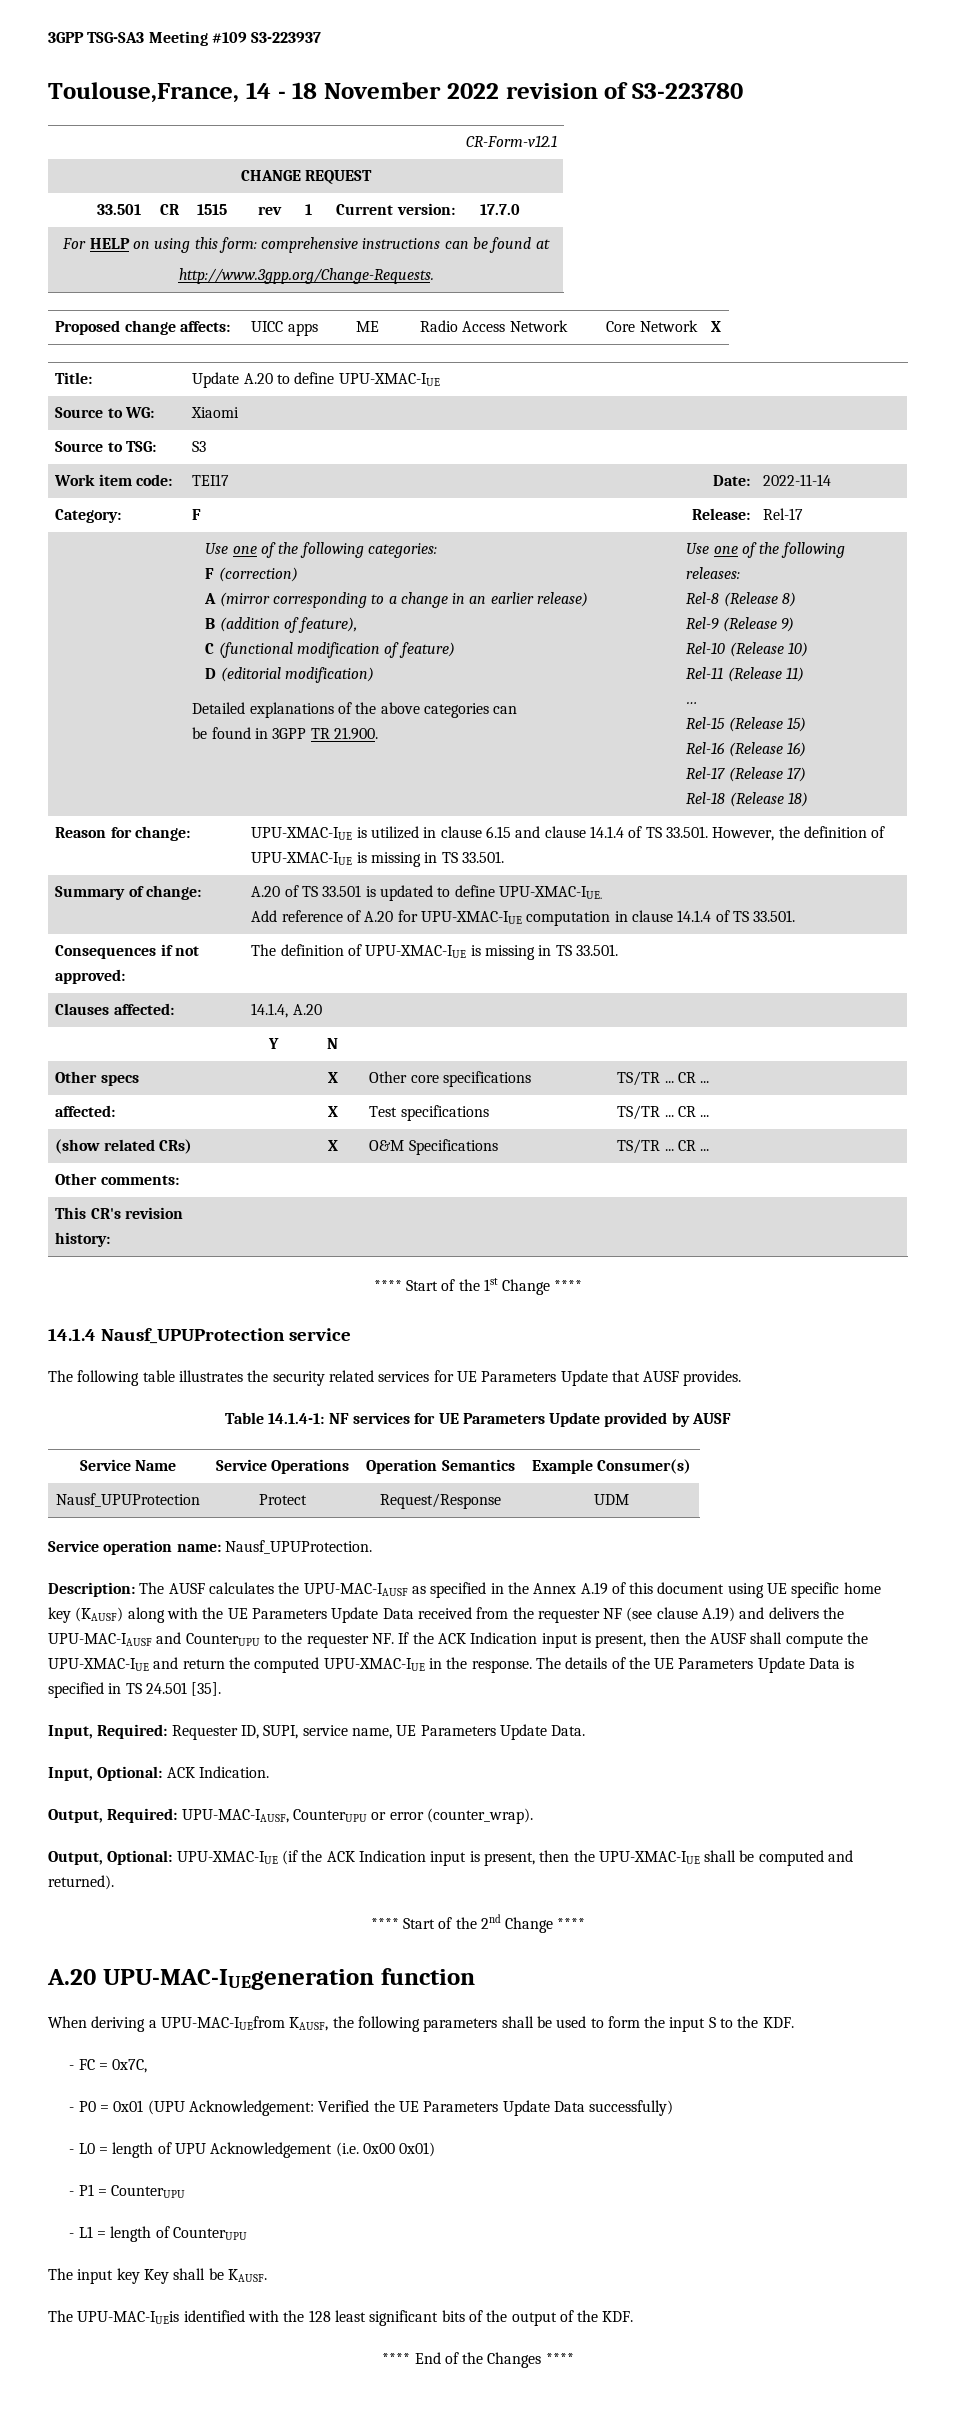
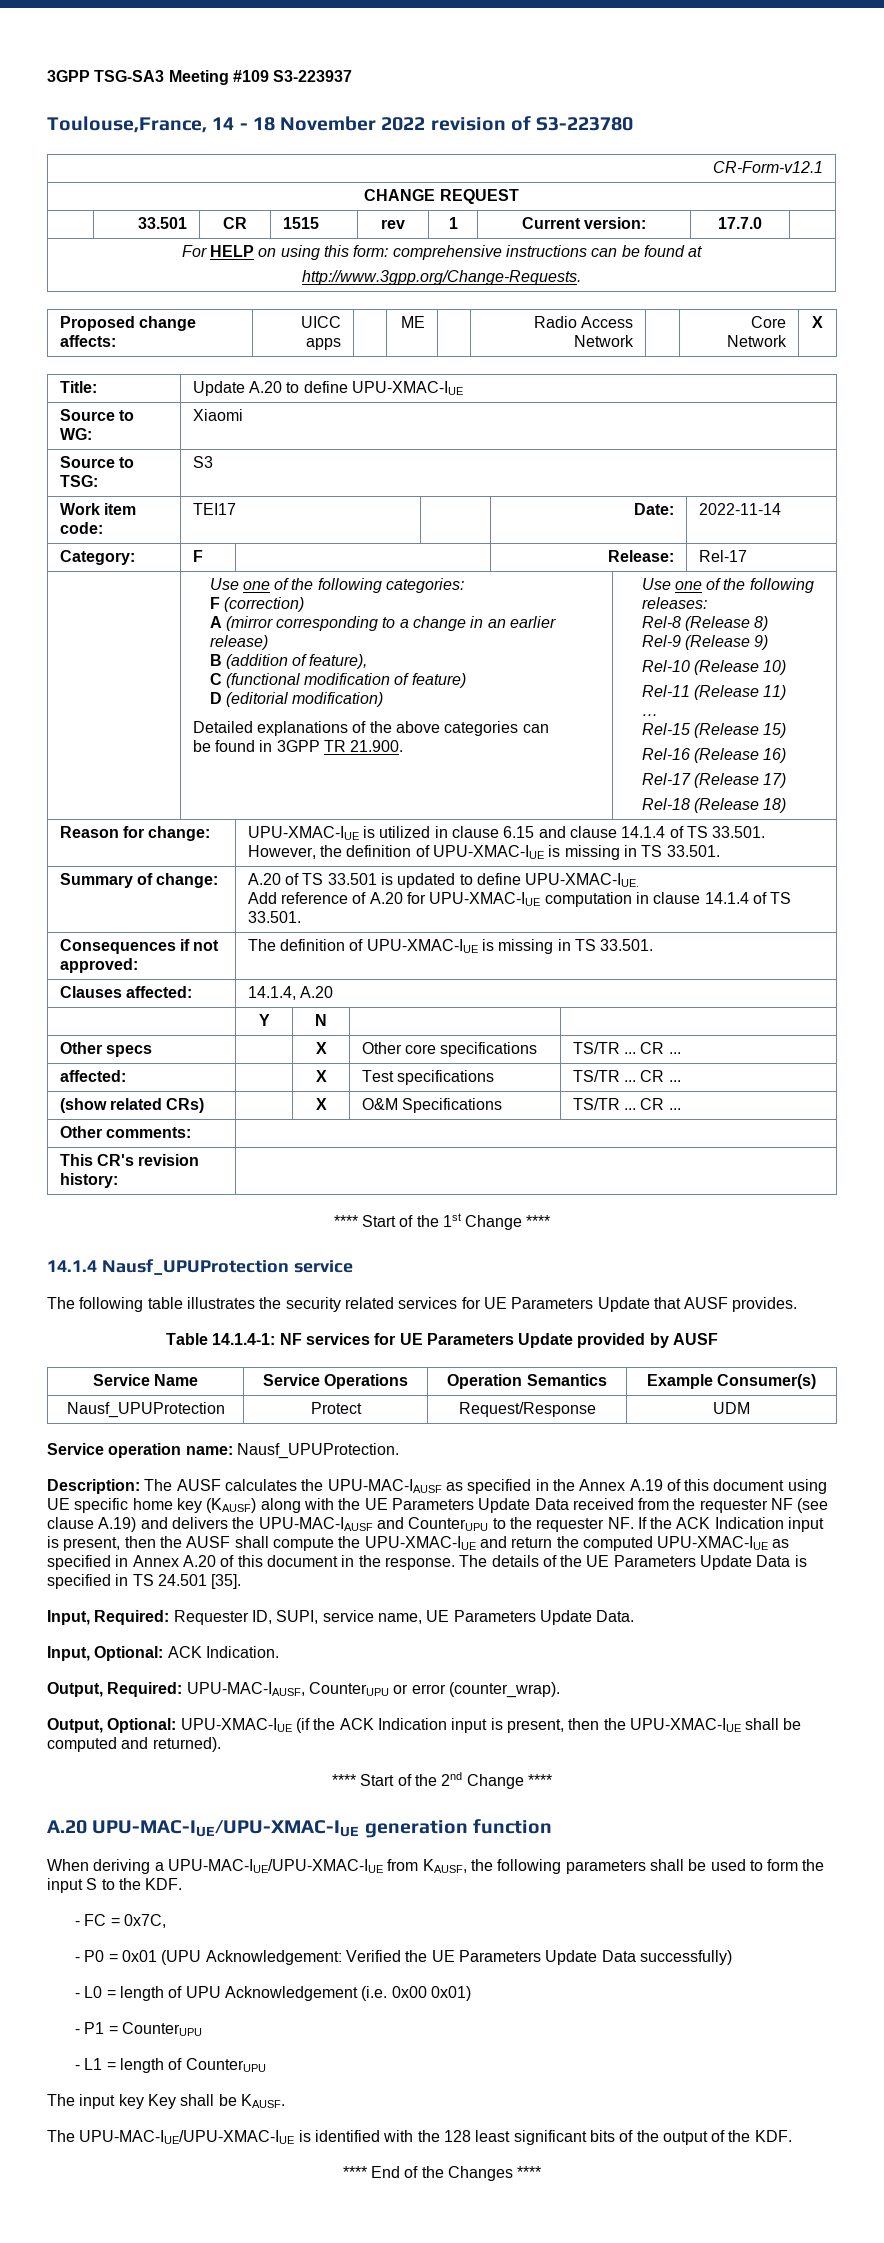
- The AUSF calculates the UPU-MAC-IAUSF as specified in the Annex A.19 of this document using UE specific home key (KAUSF) along with the UE Parameters Update Data received from the requester NF (see clause A.19) and delivers the UPU-MAC-IAUSF and CounterUPU to the requester NF. If the ACK Indication input is present, then the AUSF shall compute the UPU-XMAC-IUE and return the computed UPU-XMAC-IUE in the response.
+ The AUSF calculates the UPU-MAC-IAUSF as specified in the Annex A.19 of this document using UE specific home key (KAUSF) along with the UE Parameters Update Data received from the requester NF (see clause A.19) and delivers the UPU-MAC-IAUSF and CounterUPU to the requester NF. If the ACK Indication input is present, then the AUSF shall compute the UPU-XMAC-IUE and return the computed UPU-XMAC-IUE as specified in Annex A.20 of this document in the response.
- A.20 UPU-MAC-IUEgeneration function
+ A.20 UPU-MAC-IUE/UPU-XMAC-IUE generation function
- When deriving a UPU-MAC-IUEfrom KAUSF, the following parameters shall be used to form the input S to the KDF.
+ When deriving a UPU-MAC-IUE/UPU-XMAC-IUE from KAUSF, the following parameters shall be used to form the input S to the KDF.
- The UPU-MAC-IUEis identified with the 128 least significant bits of the output of the KDF.
+ The UPU-MAC-IUE/UPU-XMAC-IUE is identified with the 128 least significant bits of the output of the KDF.

